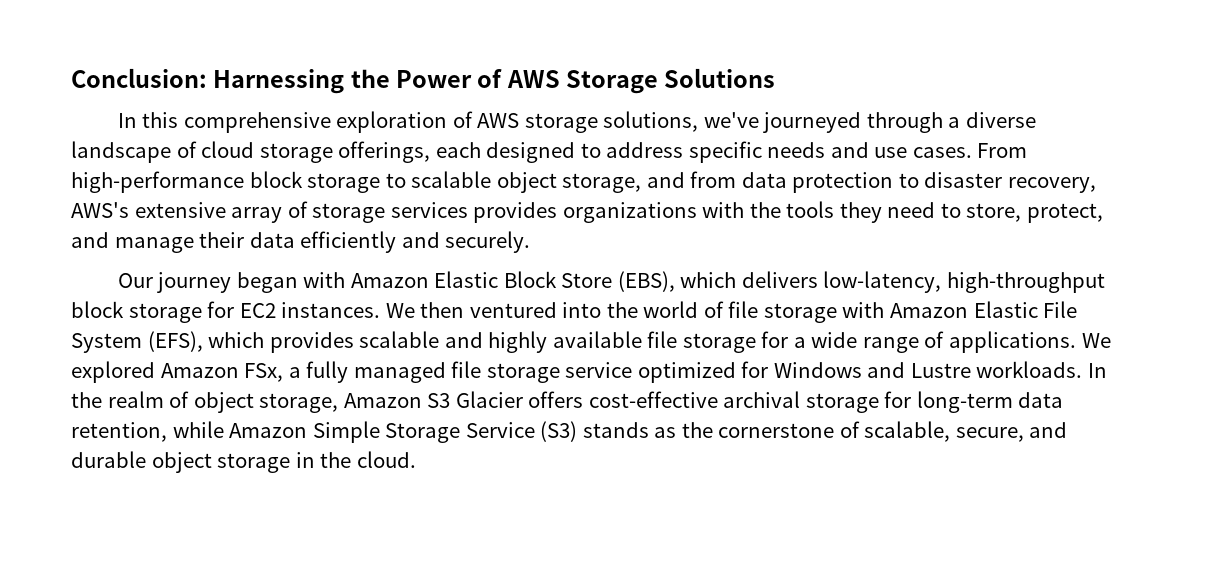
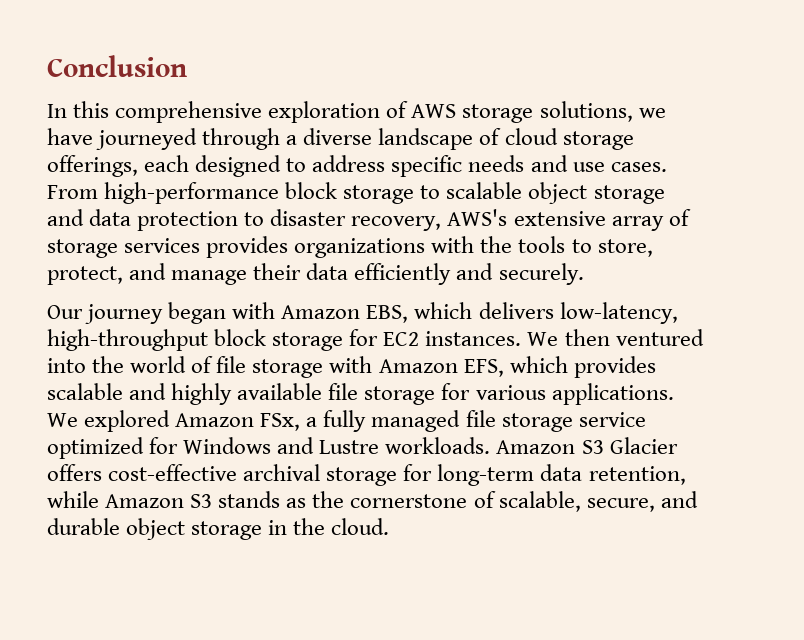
- Conclusion: Harnessing the Power of AWS Storage Solutions
+ Conclusion
- In this comprehensive exploration of AWS storage solutions, we've journeyed through a diverse landscape of cloud storage offerings, each designed to address specific needs and use cases.
+ In this comprehensive exploration of AWS storage solutions, we have journeyed through a diverse landscape of cloud storage offerings, each designed to address specific needs and use cases.
- From high-performance block storage to scalable object storage, and from data protection to disaster recovery, AWS's extensive array of storage services provides organizations with the tools they need to store, protect, and manage their data efficiently and securely.
+ From high-performance block storage to scalable object storage and data protection to disaster recovery, AWS's extensive array of storage services provides organizations with the tools to store, protect, and manage their data efficiently and securely.
- Our journey began with Amazon Elastic Block Store (EBS), which delivers low-latency, high-throughput block storage for EC2 instances.
+ Our journey began with Amazon EBS, which delivers low-latency, high-throughput block storage for EC2 instances.
- We then ventured into the world of file storage with Amazon Elastic File System (EFS), which provides scalable and highly available file storage for a wide range of applications.
+ We then ventured into the world of file storage with Amazon EFS, which provides scalable and highly available file storage for various applications.
- In the realm of object storage, Amazon S3 Glacier offers cost-effective archival storage for long-term data retention, while Amazon Simple Storage Service (S3) stands as the cornerstone of scalable, secure, and durable object storage in the cloud.
+ Amazon S3 Glacier offers cost-effective archival storage for long-term data retention, while Amazon S3 stands as the cornerstone of scalable, secure, and durable object storage in the cloud.

